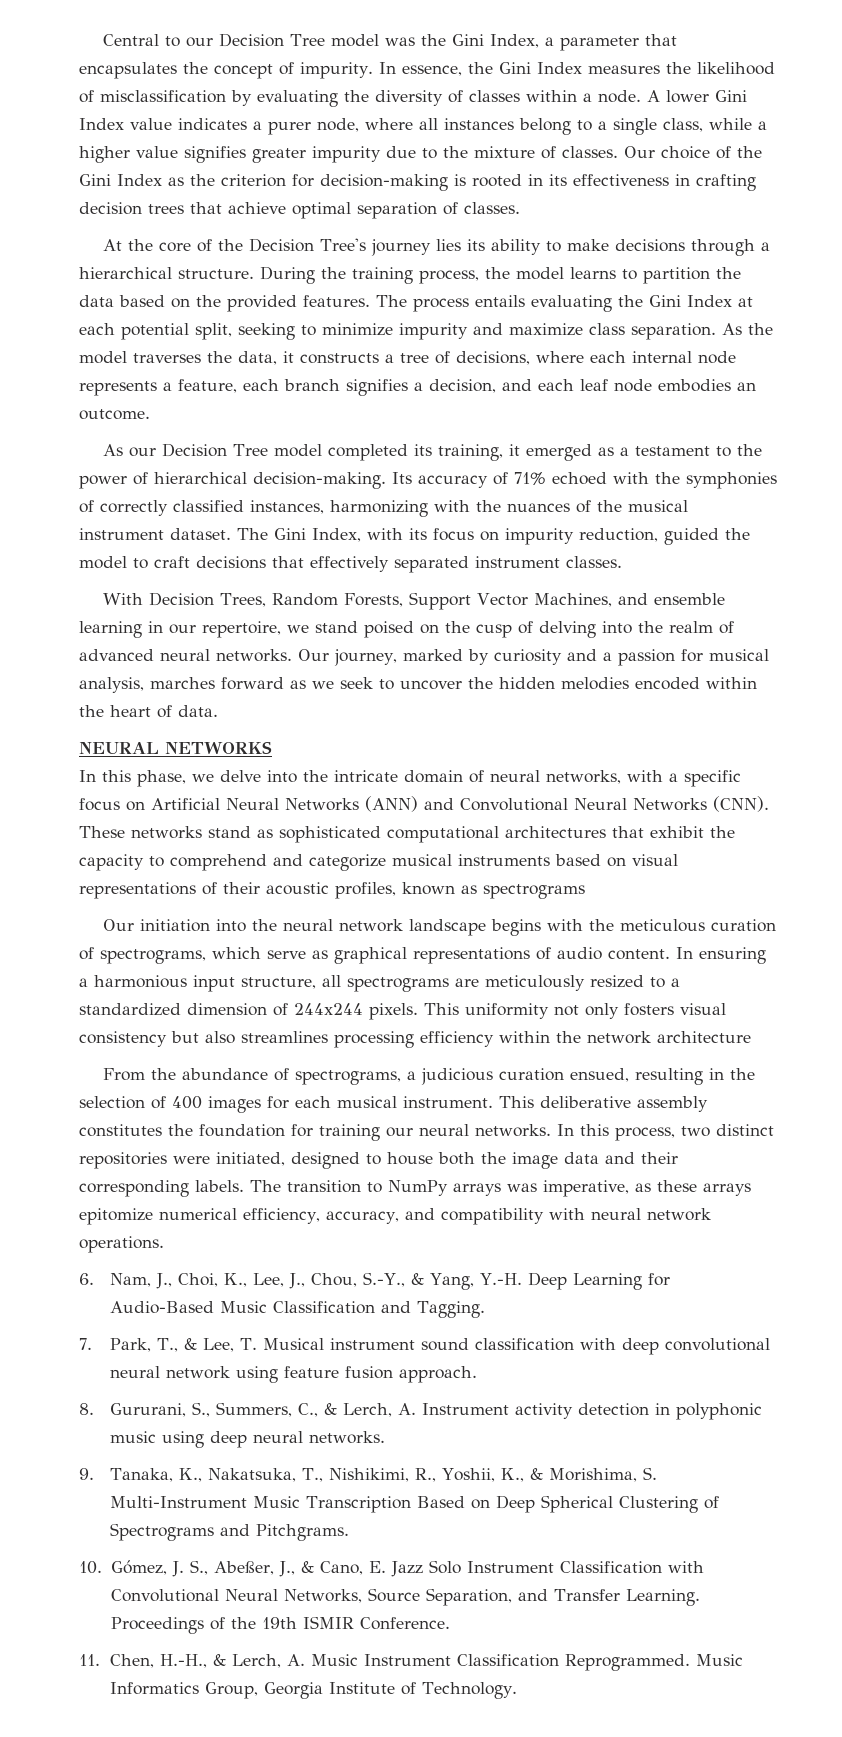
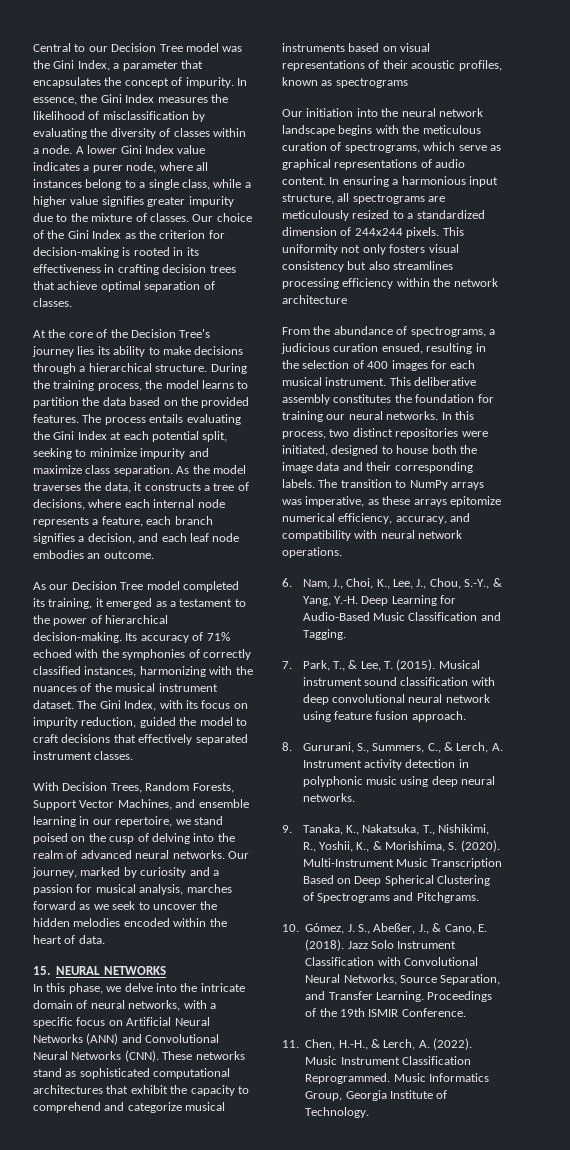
- NEURAL NETWORKS
+ 15. NEURAL NETWORKS
- 7. Park, T., & Lee, T. Musical instrument sound classification with deep convolutional neural network using feature fusion approach.
+ 7. Park, T., & Lee, T. (2015). Musical instrument sound classification with deep convolutional neural network using feature fusion approach.
- 9. Tanaka, K., Nakatsuka, T., Nishikimi, R., Yoshii, K., & Morishima, S. Multi-Instrument Music Transcription Based on Deep Spherical Clustering of Spectrograms and Pitchgrams.
+ 9. Tanaka, K., Nakatsuka, T., Nishikimi, R., Yoshii, K., & Morishima, S. (2020). Multi-Instrument Music Transcription Based on Deep Spherical Clustering of Spectrograms and Pitchgrams.
- 10. Gómez, J. S., Abeßer, J., & Cano, E. Jazz Solo Instrument Classification with Convolutional Neural Networks, Source Separation, and Transfer Learning.
+ 10. Gómez, J. S., Abeßer, J., & Cano, E. (2018). Jazz Solo Instrument Classification with Convolutional Neural Networks, Source Separation, and Transfer Learning.
- 11. Chen, H.-H., & Lerch, A. Music Instrument Classification Reprogrammed.
+ 11. Chen, H.-H., & Lerch, A. (2022). Music Instrument Classification Reprogrammed.

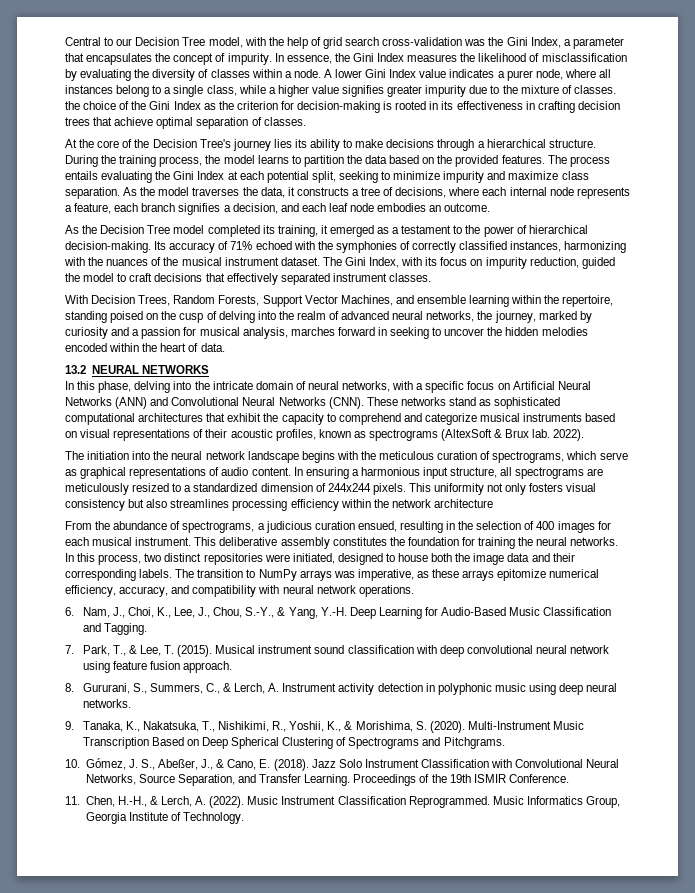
- Central to our Decision Tree model was the Gini Index, a parameter that encapsulates the concept of impurity.
+ Central to our Decision Tree model, with the help of grid search cross-validation was the Gini Index, a parameter that encapsulates the concept of impurity.
- A lower Gini Index value indicates a purer node, where all instances belong to a single class, while a higher value signifies greater impurity due to the mixture of classes. Our choice of the Gini Index as the criterion for decision-making is rooted in its effectiveness in crafting decision trees that achieve optimal separation of classes.
+ A lower Gini Index value indicates a purer node, where all instances belong to a single class, while a higher value signifies greater impurity due to the mixture of classes. the choice of the Gini Index as the criterion for decision-making is rooted in its effectiveness in crafting decision trees that achieve optimal separation of classes.
- As our Decision Tree model completed its training, it emerged as a testament to the power of hierarchical decision-making.
+ As the Decision Tree model completed its training, it emerged as a testament to the power of hierarchical decision-making.
- With Decision Trees, Random Forests, Support Vector Machines, and ensemble learning in our repertoire, we stand poised on the cusp of delving into the realm of advanced neural networks. Our journey, marked by curiosity and a passion for musical analysis, marches forward as we seek to uncover the hidden melodies encoded within the heart of data.
+ With Decision Trees, Random Forests, Support Vector Machines, and ensemble learning within the repertoire, standing poised on the cusp of delving into the realm of advanced neural networks, the journey, marked by curiosity and a passion for musical analysis, marches forward in seeking to uncover the hidden melodies encoded within the heart of data.
- 15. NEURAL NETWORKS
+ 13.2 NEURAL NETWORKS
- In this phase, we delve into the intricate domain of neural networks, with a specific focus on Artificial Neural Networks (ANN) and Convolutional Neural Networks (CNN).
+ In this phase, delving into the intricate domain of neural networks, with a specific focus on Artificial Neural Networks (ANN) and Convolutional Neural Networks (CNN).
- These networks stand as sophisticated computational architectures that exhibit the capacity to comprehend and categorize musical instruments based on visual representations of their acoustic profiles, known as spectrograms
- Our initiation into the neural network landscape begins with the meticulous curation of spectrograms, which serve as graphical representations of audio content.
+ These networks stand as sophisticated computational architectures that exhibit the capacity to comprehend and categorize musical instruments based on visual representations of their acoustic profiles, known as spectrograms (AltexSoft & Brux lab. 2022).
+ The initiation into the neural network landscape begins with the meticulous curation of spectrograms, which serve as graphical representations of audio content.
- This deliberative assembly constitutes the foundation for training our neural networks.
+ This deliberative assembly constitutes the foundation for training the neural networks.

